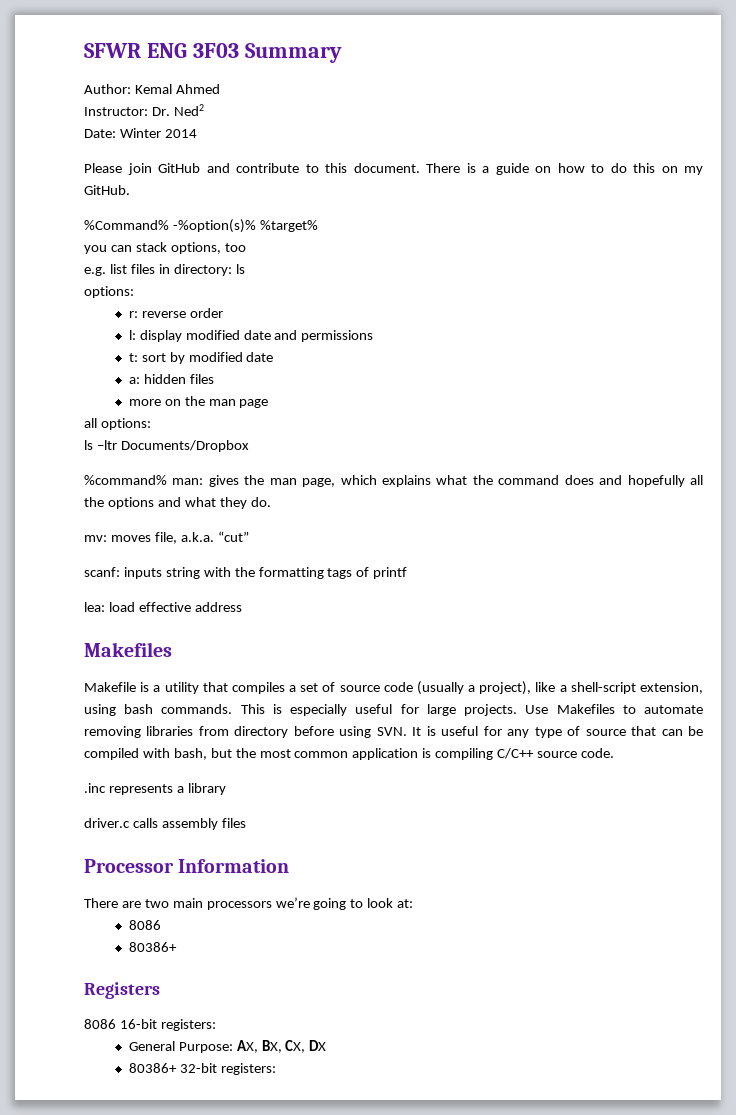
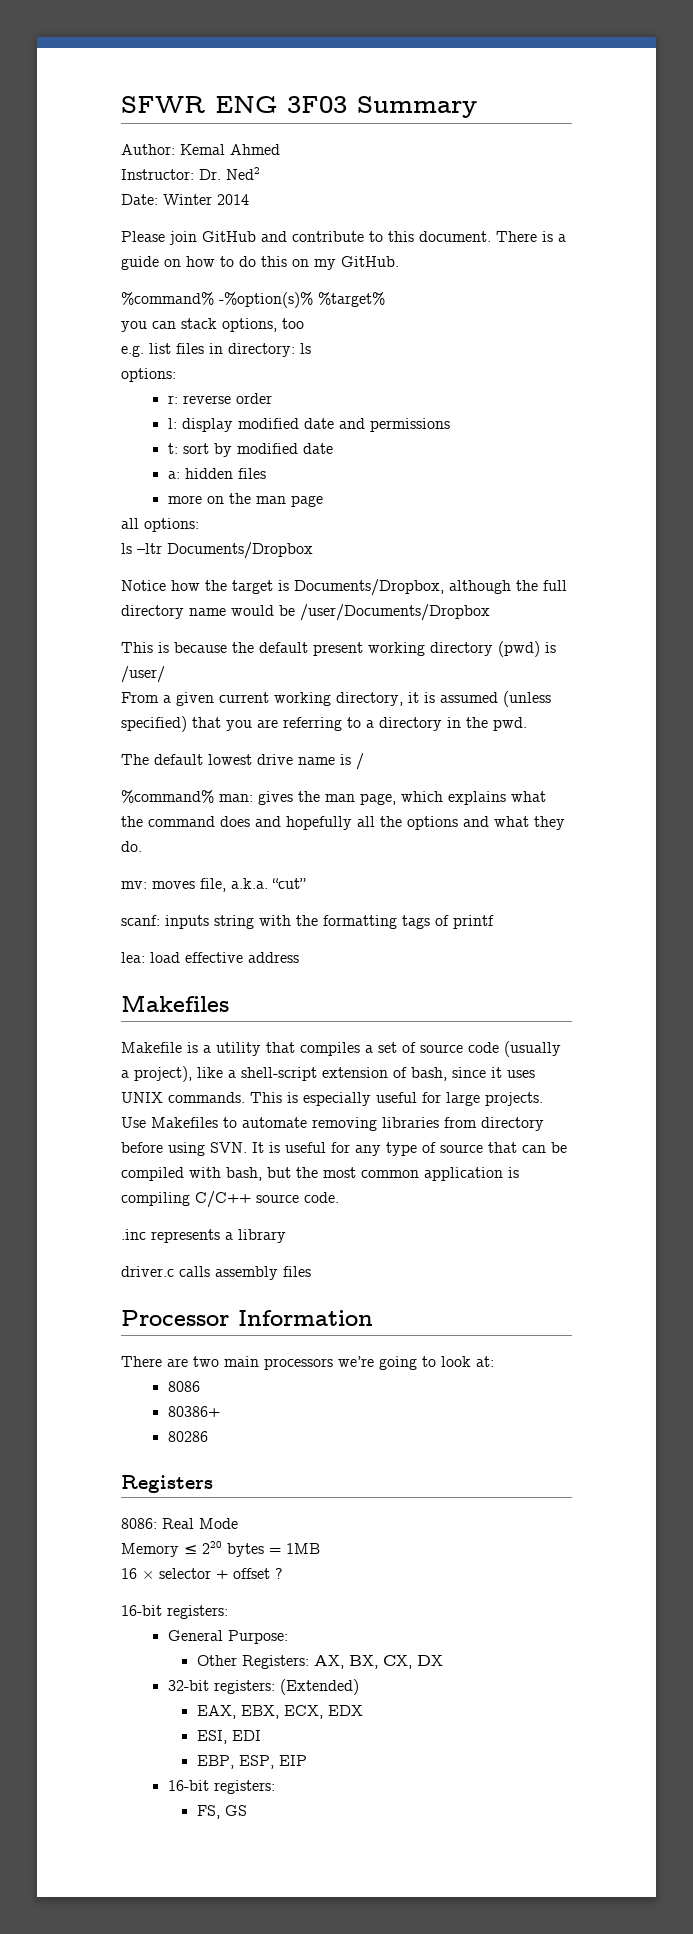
- %Command% -%option(s)% %target%
+ %command% -%option(s)% %target%
+ Notice how the target is Documents/Dropbox, although the full directory name would be /user/Documents/Dropbox
+ This is because the default present working directory (pwd) is /user/
+ From a given current working directory, it is assumed (unless specified) that you are referring to a directory in the pwd.
+ The default lowest drive name is /
- Makefile is a utility that compiles a set of source code (usually a project), like a shell-script extension, using bash commands.
+ Makefile is a utility that compiles a set of source code (usually a project), like a shell-script extension of bash, since it uses UNIX commands.
+ 80286
- 8086 16-bit registers:
+ 8086: Real Mode
+ Memory ≤ 220 bytes = 1MB
+ 16 × selector + offset ?
+ 16-bit registers:
- General Purpose: AX, BX, CX, DX
+ General Purpose:
+ Other Registers: AX, BX, CX, DX
- 80386+ 32-bit registers:
+ 32-bit registers: (Extended)
+ EAX, EBX, ECX, EDX
+ ESI, EDI
+ EBP, ESP, EIP
+ 16-bit registers:
+ FS, GS

